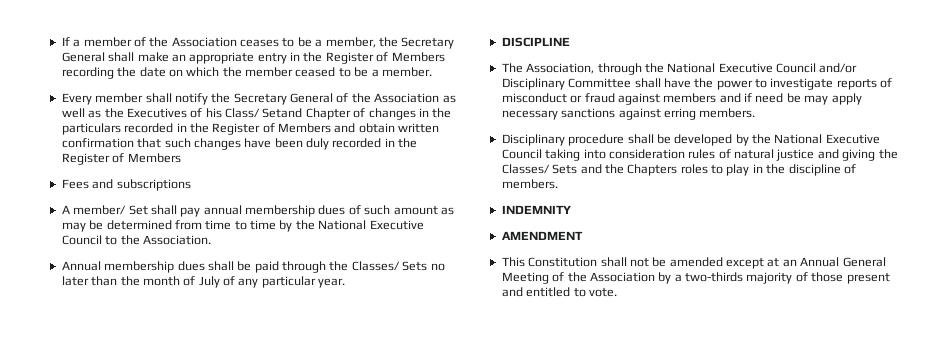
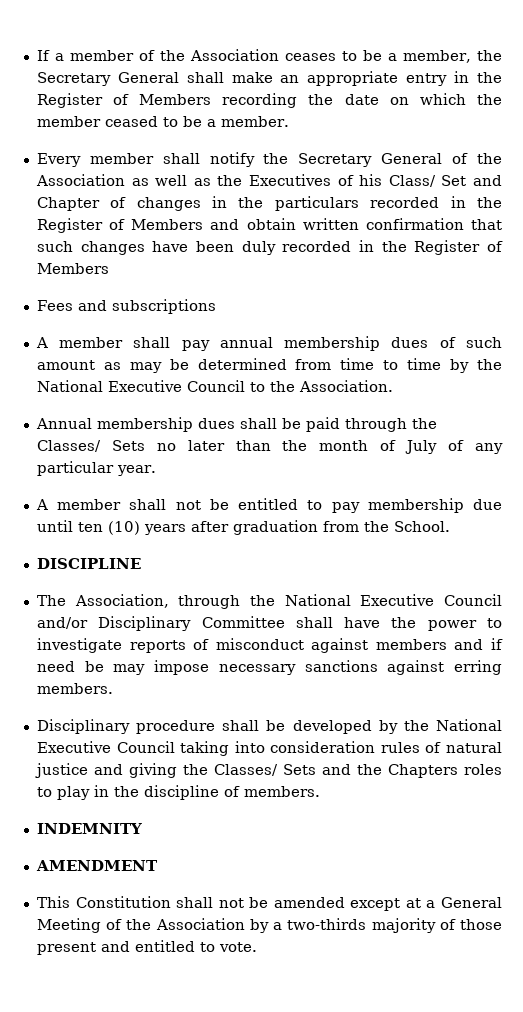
- Every member shall notify the Secretary General of the Association as well as the Executives of his Class/ Setand Chapter of changes in the particulars recorded in the Register of Members and obtain written confirmation that such changes have been duly recorded in the Register of Members
+ Every member shall notify the Secretary General of the Association as well as the Executives of his Class/ Set and Chapter of changes in the particulars recorded in the Register of Members and obtain written confirmation that such changes have been duly recorded in the Register of Members
- A member/ Set shall pay annual membership dues of such amount as may be determined from time to time by the National Executive Council to the Association.
+ A member shall pay annual membership dues of such amount as may be determined from time to time by the National Executive Council to the Association.
+ A member shall not be entitled to pay membership due until ten (10) years after graduation from the School.
- The Association, through the National Executive Council and/or Disciplinary Committee shall have the power to investigate reports of misconduct or fraud against members and if need be may apply necessary sanctions against erring members.
+ The Association, through the National Executive Council and/or Disciplinary Committee shall have the power to investigate reports of misconduct against members and if need be may impose necessary sanctions against erring members.
- This Constitution shall not be amended except at an Annual General Meeting of the Association by a two-thirds majority of those present and entitled to vote.
+ This Constitution shall not be amended except at a General Meeting of the Association by a two-thirds majority of those present and entitled to vote.

